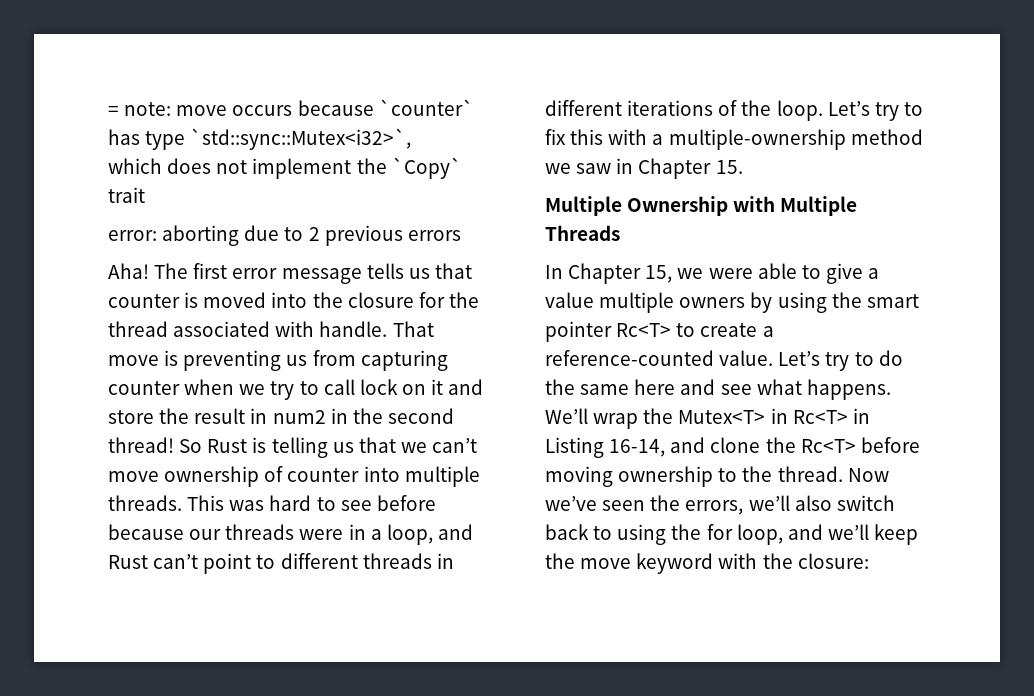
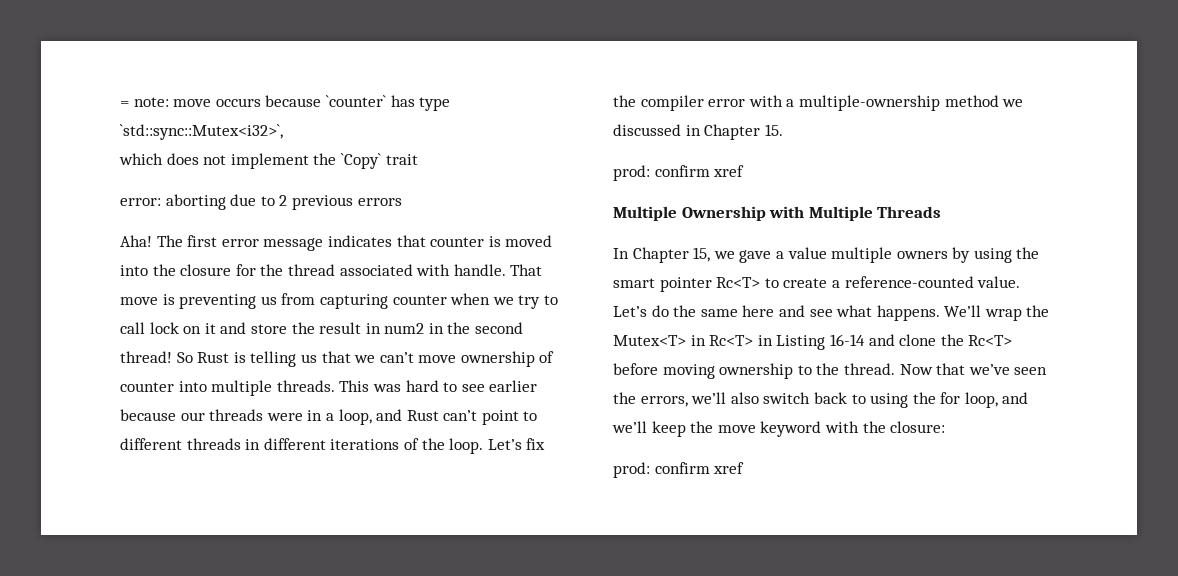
- The first error message tells us that counter is moved into the closure for the thread associated with handle.
+ The first error message indicates that counter is moved into the closure for the thread associated with handle.
- This was hard to see before because our threads were in a loop, and Rust can’t point to different threads in different iterations of the loop.
+ This was hard to see earlier because our threads were in a loop, and Rust can’t point to different threads in different iterations of the loop.
- Let’s try to fix this with a multiple-ownership method we saw in Chapter 15.
+ Let’s fix the compiler error with a multiple-ownership method we discussed in Chapter 15.
+ prod: confirm xref
- In Chapter 15, we were able to give a value multiple owners by using the smart pointer Rc<T> to create a reference-counted value.
+ In Chapter 15, we gave a value multiple owners by using the smart pointer Rc<T> to create a reference-counted value.
- Let’s try to do the same here and see what happens.
+ Let’s do the same here and see what happens.
- We’ll wrap the Mutex<T> in Rc<T> in Listing 16-14, and clone the Rc<T> before moving ownership to the thread.
+ We’ll wrap the Mutex<T> in Rc<T> in Listing 16-14 and clone the Rc<T> before moving ownership to the thread.
- Now we’ve seen the errors, we’ll also switch back to using the for loop, and we’ll keep the move keyword with the closure:
+ Now that we’ve seen the errors, we’ll also switch back to using the for loop, and we’ll keep the move keyword with the closure:
+ prod: confirm xref

